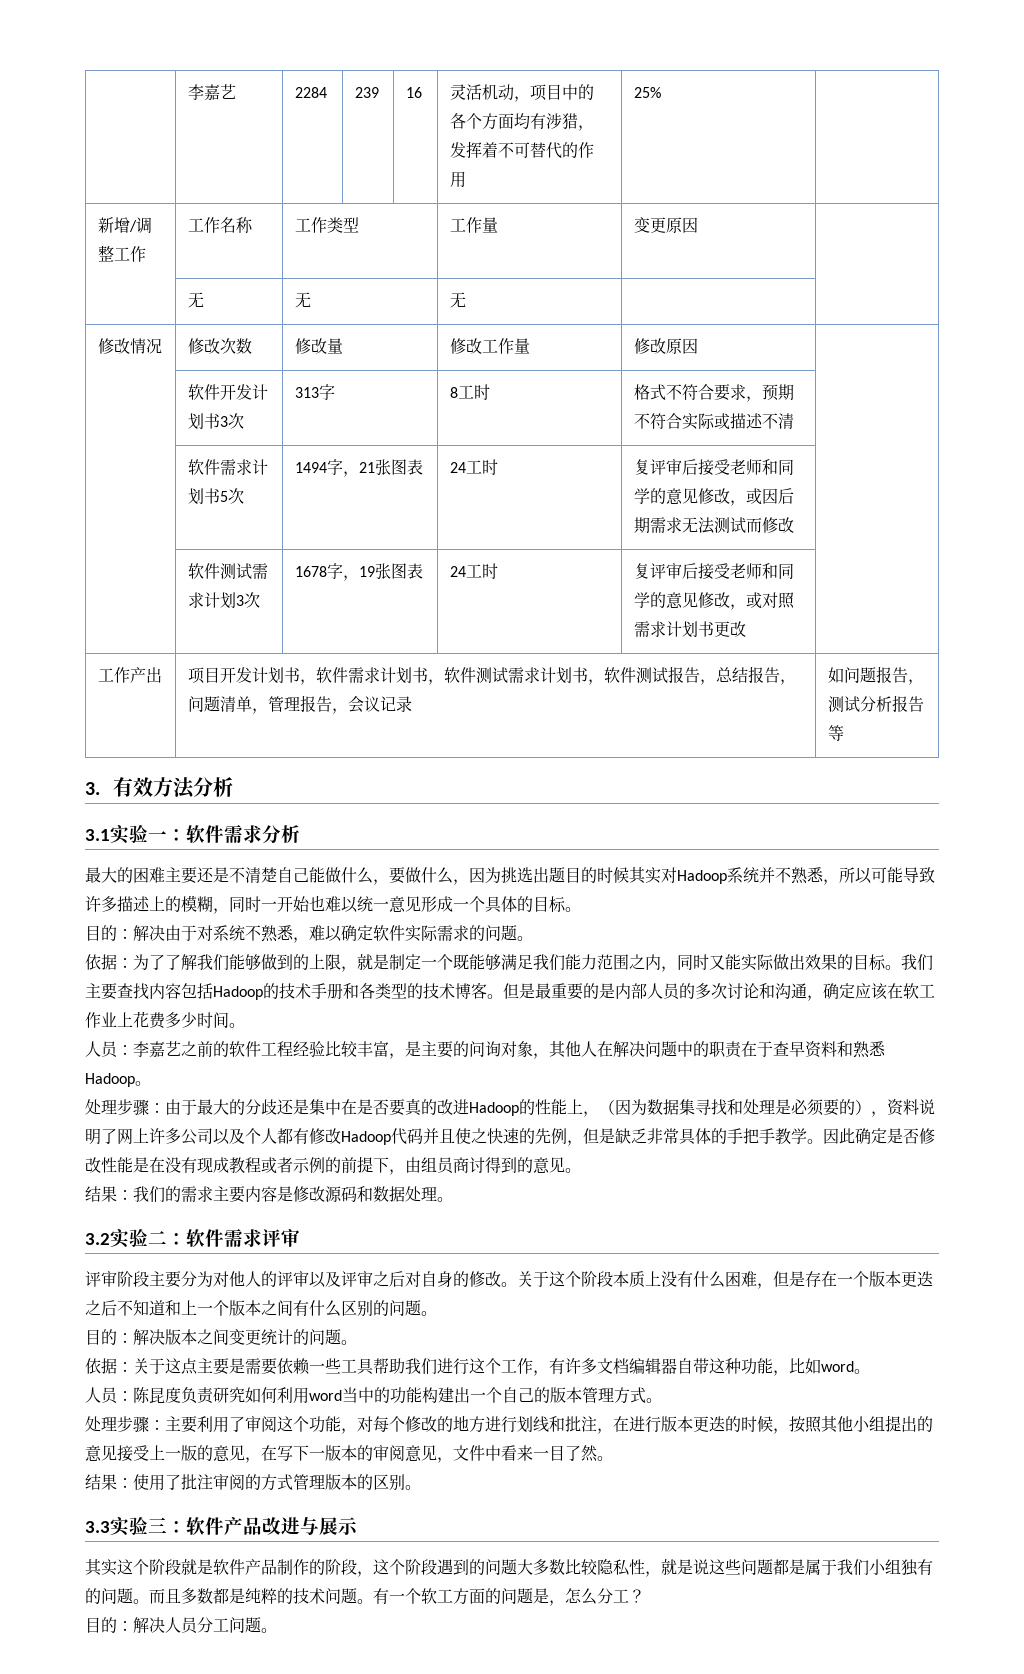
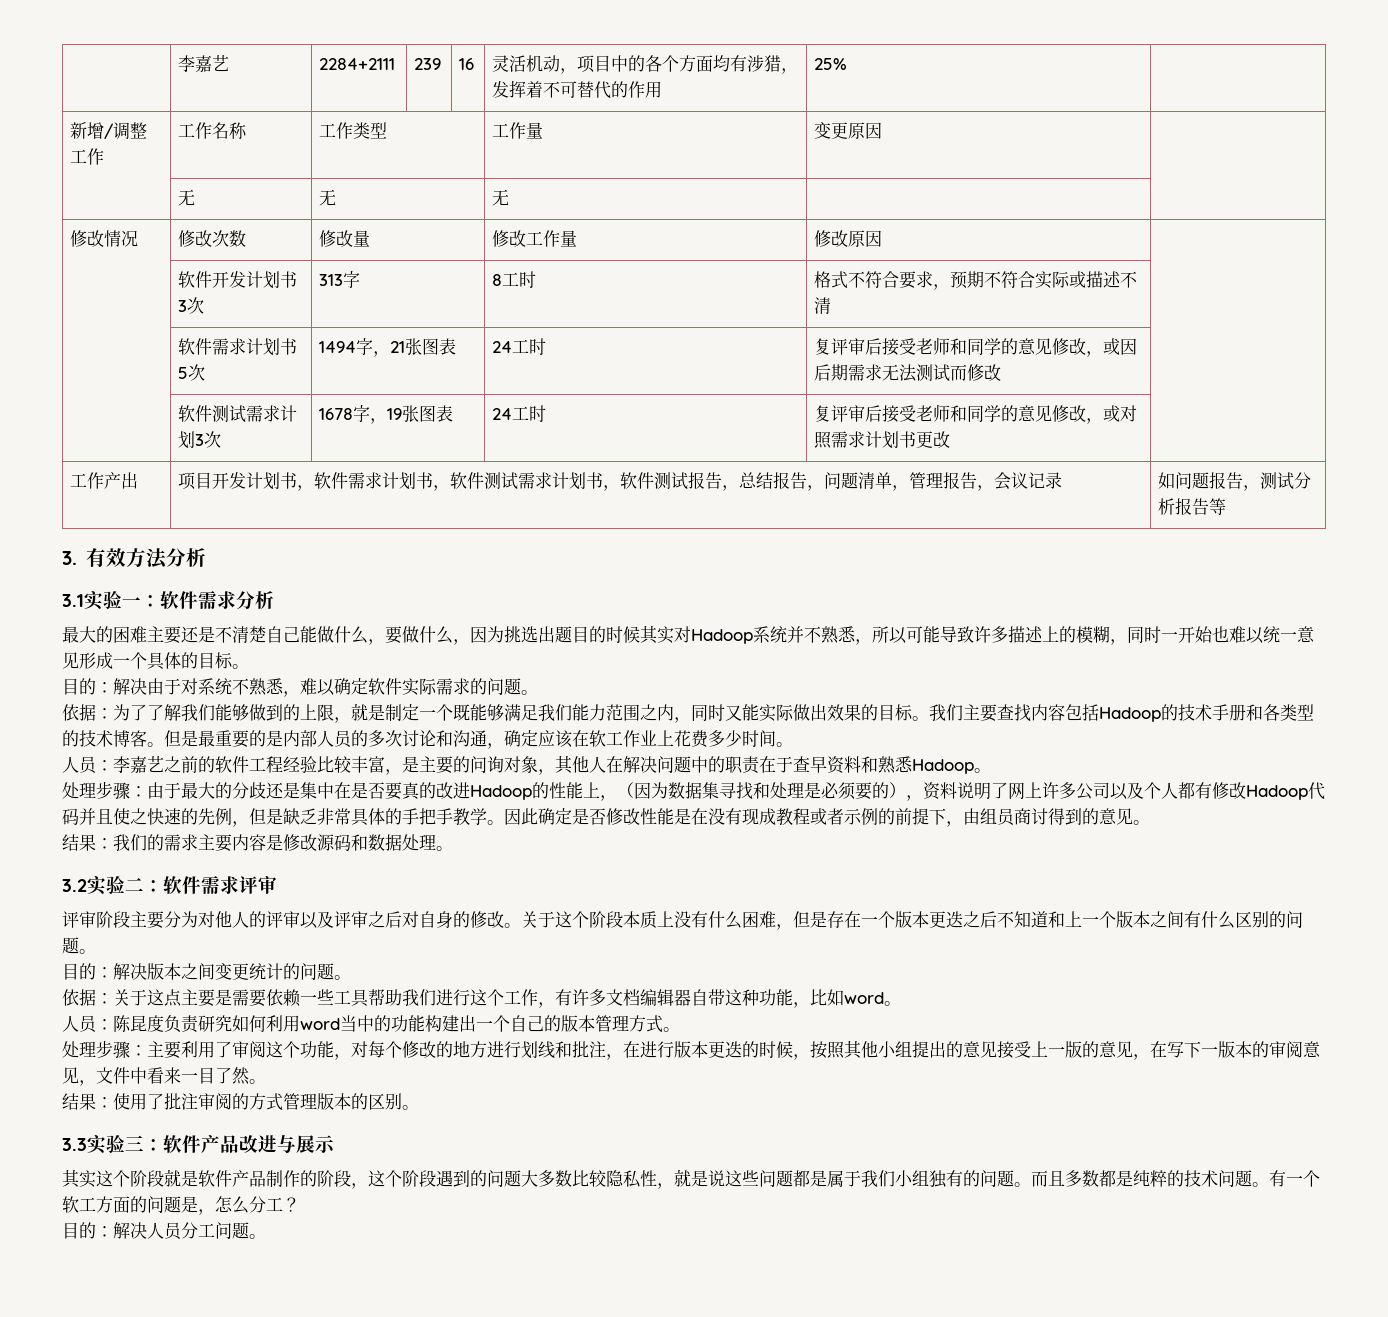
- | 李嘉艺 | 2284 | 239 | 16 | 灵活机动，项目中的各个方面均有涉猎，发挥着不可替代的作用 | 25% |
+ | 李嘉艺 | 2284+2111 | 239 | 16 | 灵活机动，项目中的各个方面均有涉猎，发挥着不可替代的作用 | 25% |

